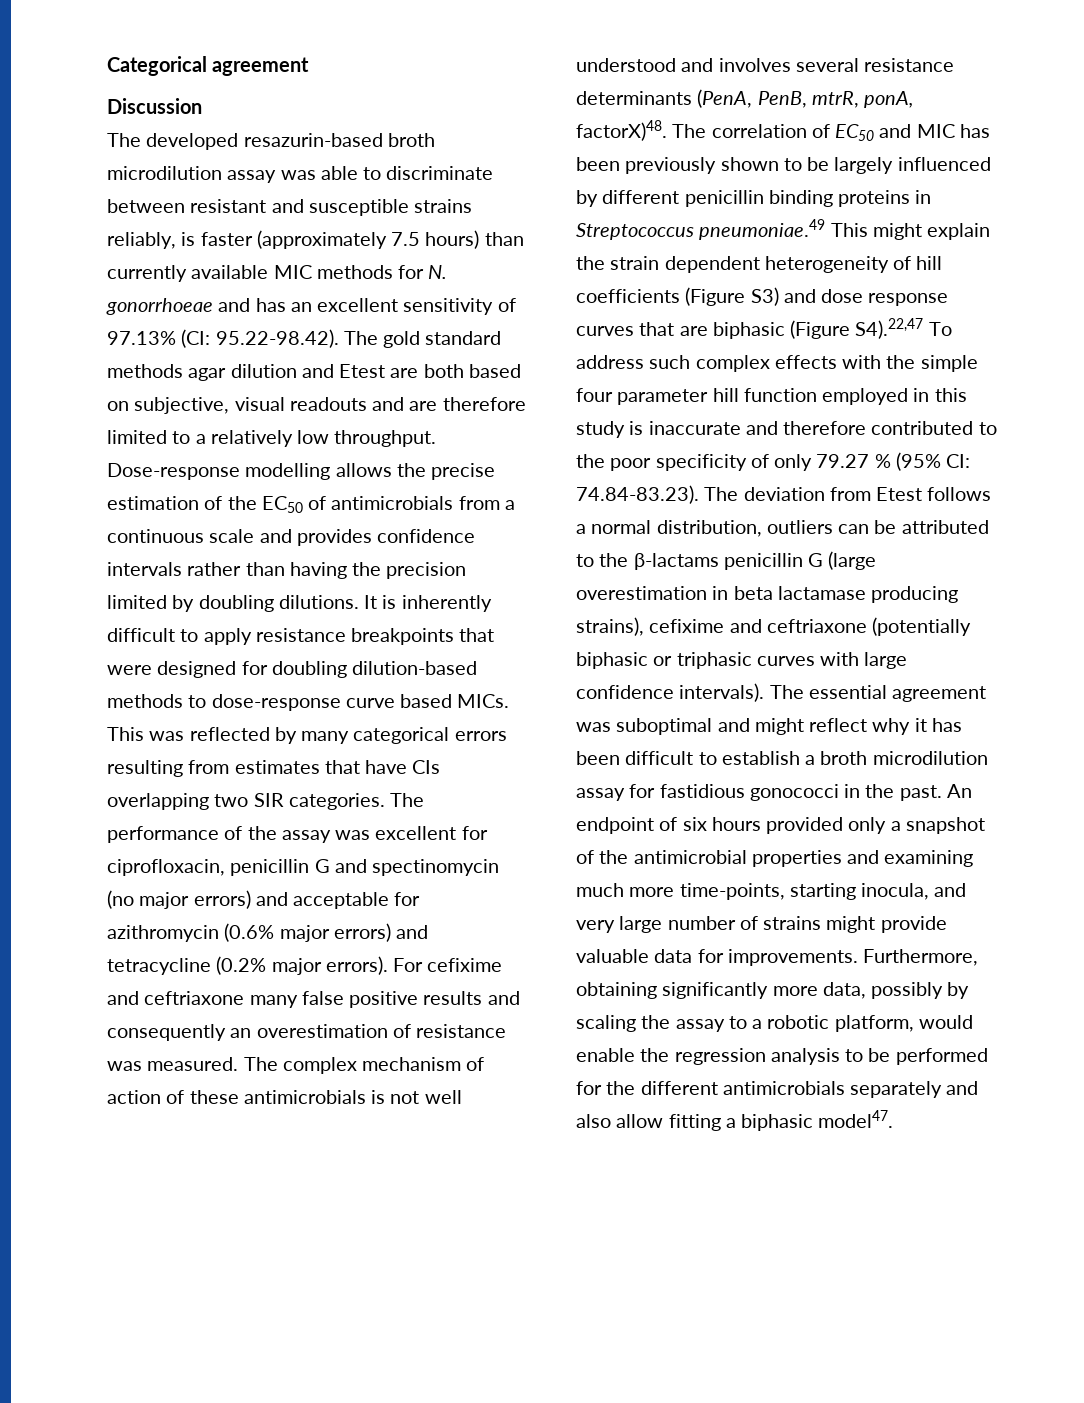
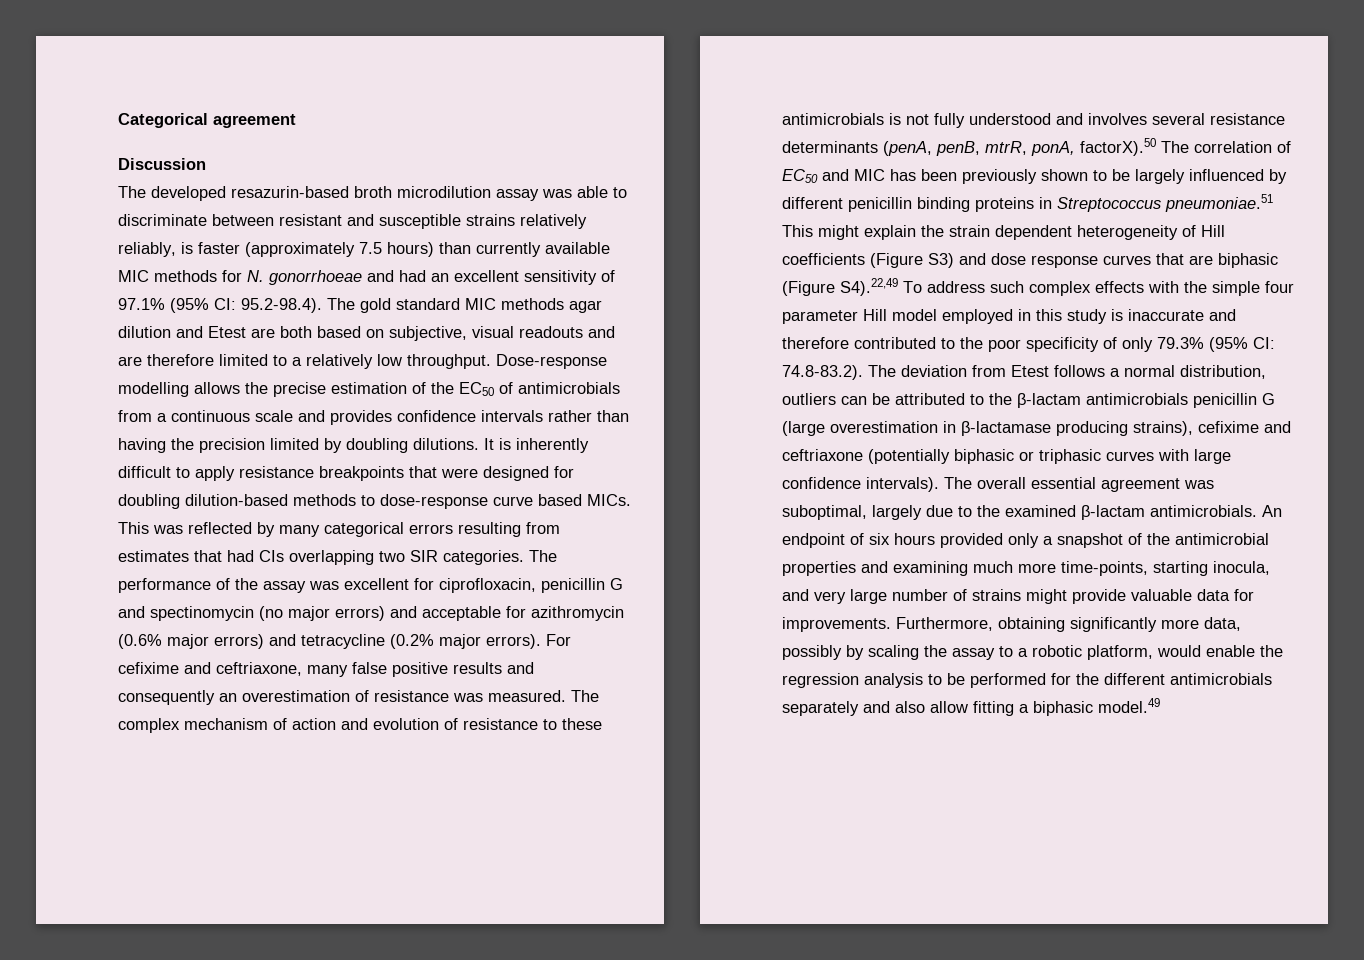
- The developed resazurin-based broth microdilution assay was able to discriminate between resistant and susceptible strains reliably, is faster (approximately 7.5 hours) than currently available MIC methods for N. gonorrhoeae and has an excellent sensitivity of 97.13% (CI: 95.22-98.42). The gold standard methods agar dilution and Etest are both based on subjective, visual readouts and are therefore limited to a relatively low throughput.
+ The developed resazurin-based broth microdilution assay was able to discriminate between resistant and susceptible strains relatively reliably, is faster (approximately 7.5 hours) than currently available MIC methods for N. gonorrhoeae and had an excellent sensitivity of 97.1% (95% CI: 95.2-98.4). The gold standard MIC methods agar dilution and Etest are both based on subjective, visual readouts and are therefore limited to a relatively low throughput.
- This was reflected by many categorical errors resulting from estimates that have CIs overlapping two SIR categories.
+ This was reflected by many categorical errors resulting from estimates that had CIs overlapping two SIR categories.
- For cefixime and ceftriaxone many false positive results and consequently an overestimation of resistance was measured.
+ For cefixime and ceftriaxone, many false positive results and consequently an overestimation of resistance was measured.
- The complex mechanism of action of these antimicrobials is not well understood and involves several resistance determinants (PenA, PenB, mtrR, ponA, factorX)48. The correlation of EC50 and MIC has been previously shown to be largely influenced by different penicillin binding proteins in Streptococcus pneumoniae.49 This might explain the strain dependent heterogeneity of hill coefficients (Figure S3) and dose response curves that are biphasic (Figure S4).22,47 To address such complex effects with the simple four parameter hill function employed in this study is inaccurate and therefore contributed to the poor specificity of only 79.27 % (95% CI: 74.84-83.23). The deviation from Etest follows a normal distribution, outliers can be attributed to the β-lactams penicillin G (large overestimation in beta lactamase producing strains), cefixime and ceftriaxone (potentially biphasic or triphasic curves with large confidence intervals).
+ The complex mechanism of action and evolution of resistance to these antimicrobials is not fully understood and involves several resistance determinants (penA, penB, mtrR, ponA, factorX).50 The correlation of EC50 and MIC has been previously shown to be largely influenced by different penicillin binding proteins in Streptococcus pneumoniae.51 This might explain the strain dependent heterogeneity of Hill coefficients (Figure S3) and dose response curves that are biphasic (Figure S4).22,49 To address such complex effects with the simple four parameter Hill model employed in this study is inaccurate and therefore contributed to the poor specificity of only 79.3% (95% CI: 74.8-83.2). The deviation from Etest follows a normal distribution, outliers can be attributed to the β-lactam antimicrobials penicillin G (large overestimation in β-lactamase producing strains), cefixime and ceftriaxone (potentially biphasic or triphasic curves with large confidence intervals).
- The essential agreement was suboptimal and might reflect why it has been difficult to establish a broth microdilution assay for fastidious gonococci in the past.
+ The overall essential agreement was suboptimal, largely due to the examined β-lactam antimicrobials.
- Furthermore, obtaining significantly more data, possibly by scaling the assay to a robotic platform, would enable the regression analysis to be performed for the different antimicrobials separately and also allow fitting a biphasic model47.
+ Furthermore, obtaining significantly more data, possibly by scaling the assay to a robotic platform, would enable the regression analysis to be performed for the different antimicrobials separately and also allow fitting a biphasic model.49

